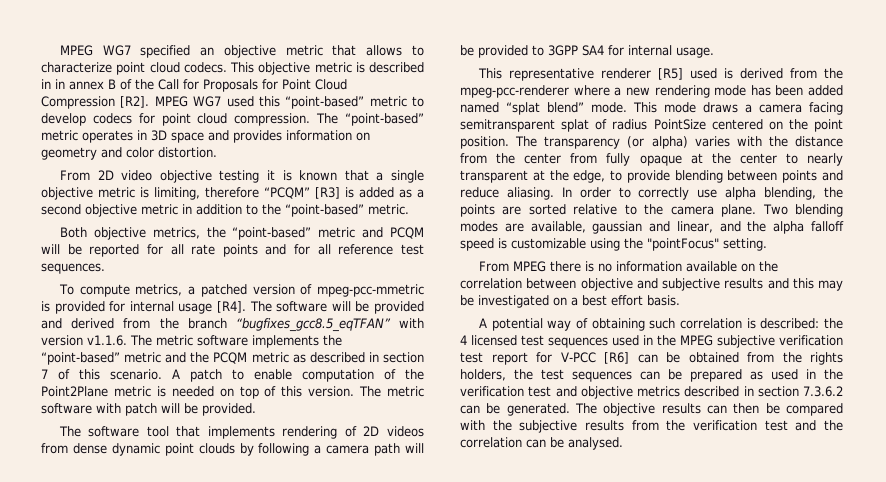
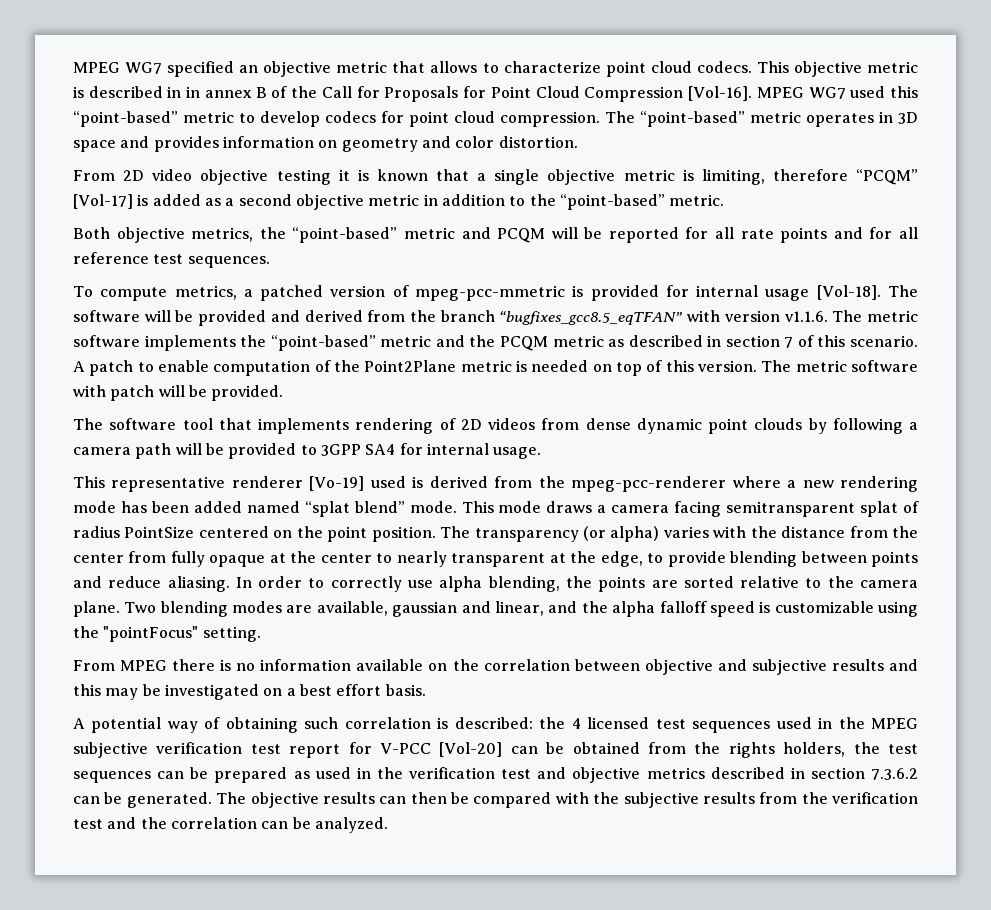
- This objective metric is described in in annex B of the Call for Proposals for Point Cloud Compression [R2]. MPEG WG7 used this “point-based” metric to develop codecs for point cloud compression.
+ This objective metric is described in in annex B of the Call for Proposals for Point Cloud Compression [Vol-16]. MPEG WG7 used this “point-based” metric to develop codecs for point cloud compression.
- From 2D video objective testing it is known that a single objective metric is limiting, therefore “PCQM” [R3] is added as a second objective metric in addition to the “point-based” metric.
+ From 2D video objective testing it is known that a single objective metric is limiting, therefore “PCQM” [Vol-17] is added as a second objective metric in addition to the “point-based” metric.
- To compute metrics, a patched version of mpeg-pcc-mmetric is provided for internal usage [R4]. The software will be provided and derived from the branch “bugfixes_gcc8.5_eqTFAN” with version v1.1.6. The metric software implements the “point-based” metric and the PCQM metric as described in section 7 of this scenario.
+ To compute metrics, a patched version of mpeg-pcc-mmetric is provided for internal usage [Vol-18]. The software will be provided and derived from the branch “bugfixes_gcc8.5_eqTFAN” with version v1.1.6. The metric software implements the “point-based” metric and the PCQM metric as described in section 7 of this scenario.
- This representative renderer [R5] used is derived from the mpeg-pcc-renderer where a new rendering mode has been added named “splat blend” mode.
+ This representative renderer [Vo-19] used is derived from the mpeg-pcc-renderer where a new rendering mode has been added named “splat blend” mode.
- A potential way of obtaining such correlation is described: the 4 licensed test sequences used in the MPEG subjective verification test report for V-PCC [R6] can be obtained from the rights holders, the test sequences can be prepared as used in the verification test and objective metrics described in section 7.3.6.2 can be generated.
+ A potential way of obtaining such correlation is described: the 4 licensed test sequences used in the MPEG subjective verification test report for V-PCC [Vol-20] can be obtained from the rights holders, the test sequences can be prepared as used in the verification test and objective metrics described in section 7.3.6.2 can be generated.
- The objective results can then be compared with the subjective results from the verification test and the correlation can be analysed.
+ The objective results can then be compared with the subjective results from the verification test and the correlation can be analyzed.

